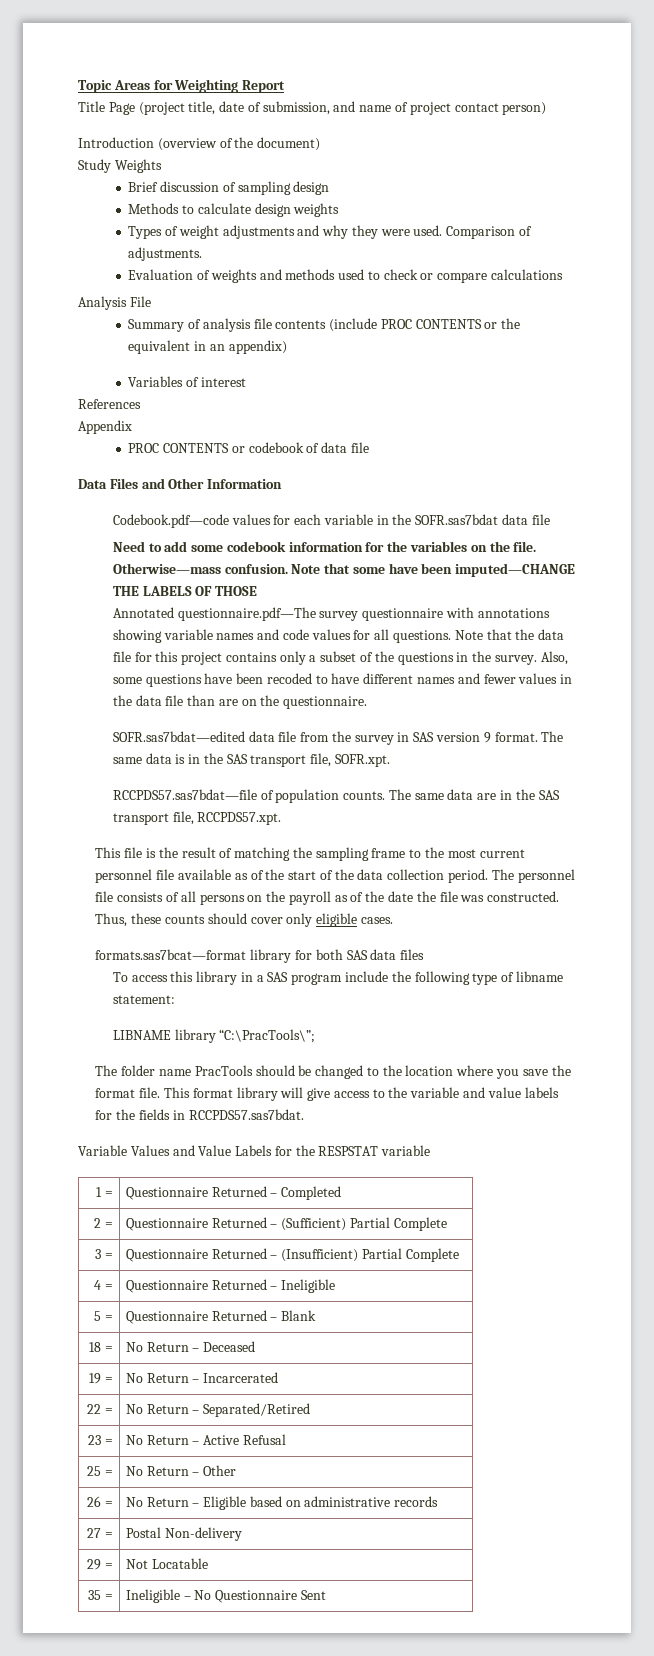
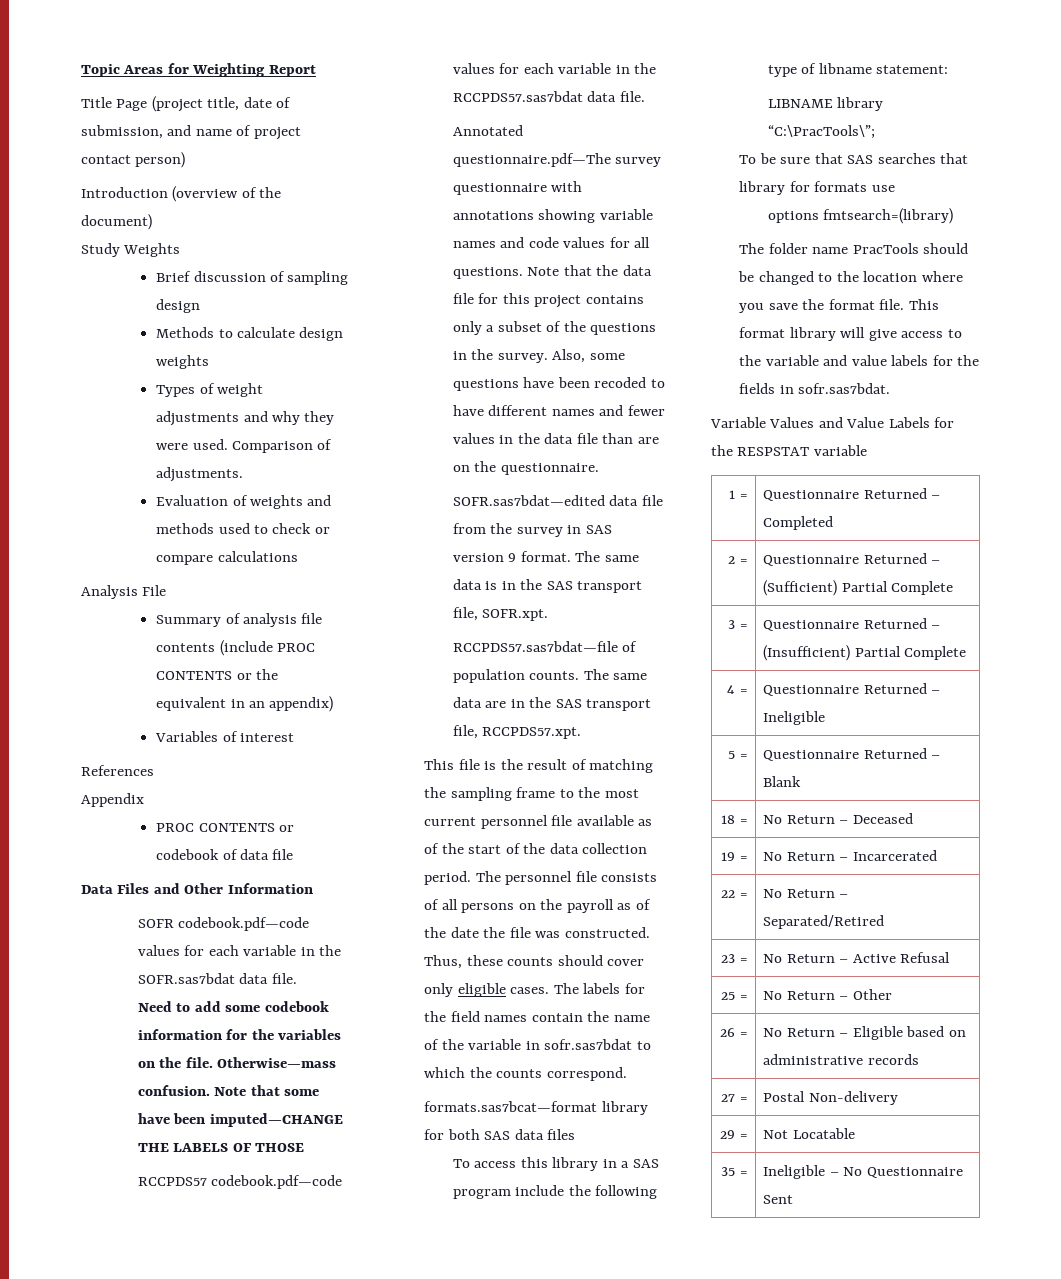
- Codebook.pdf—code values for each variable in the SOFR.sas7bdat data file
+ SOFR codebook.pdf—code values for each variable in the SOFR.sas7bdat data file.
+ RCCPDS57 codebook.pdf—code values for each variable in the RCCPDS57.sas7bdat data file.
+ The labels for the field names contain the name of the variable in sofr.sas7bdat to which the counts correspond.
+ To be sure that SAS searches that library for formats use
+ options fmtsearch=(library)
- This format library will give access to the variable and value labels for the fields in RCCPDS57.sas7bdat.
+ This format library will give access to the variable and value labels for the fields in sofr.sas7bdat.

